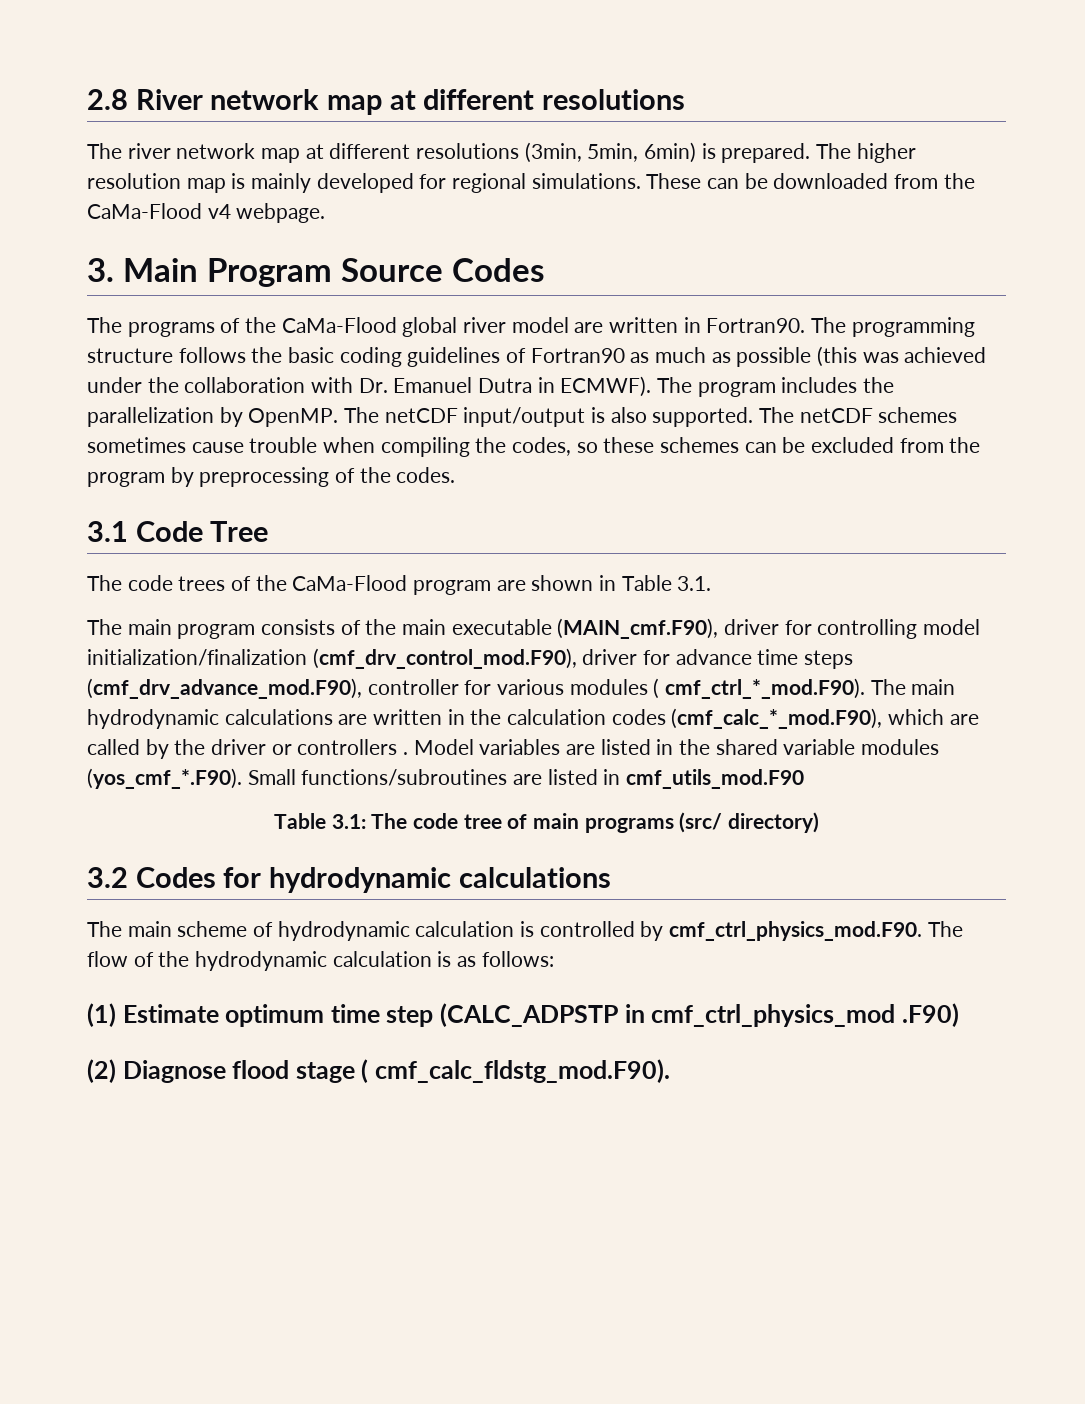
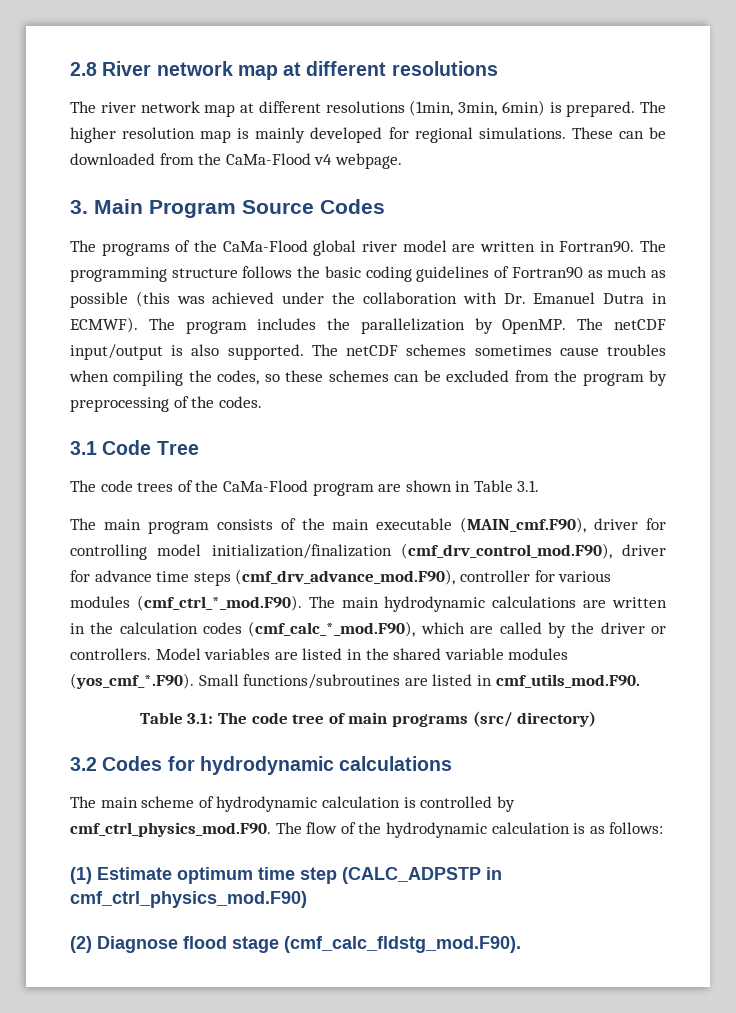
- The river network map at different resolutions (3min, 5min, 6min) is prepared.
+ The river network map at different resolutions (1min, 3min, 6min) is prepared.
- The netCDF schemes sometimes cause trouble when compiling the codes, so these schemes can be excluded from the program by preprocessing of the codes.
+ The netCDF schemes sometimes cause troubles when compiling the codes, so these schemes can be excluded from the program by preprocessing of the codes.
- The main program consists of the main executable (MAIN_cmf.F90), driver for controlling model initialization/finalization (cmf_drv_control_mod.F90), driver for advance time steps (cmf_drv_advance_mod.F90), controller for various modules ( cmf_ctrl_*_mod.F90). The main hydrodynamic calculations are written in the calculation codes (cmf_calc_*_mod.F90), which are called by the driver or controllers .
+ The main program consists of the main executable (MAIN_cmf.F90), driver for controlling model initialization/finalization (cmf_drv_control_mod.F90), driver for advance time steps (cmf_drv_advance_mod.F90), controller for various modules (cmf_ctrl_*_mod.F90). The main hydrodynamic calculations are written in the calculation codes (cmf_calc_*_mod.F90), which are called by the driver or controllers.
- Model variables are listed in the shared variable modules (yos_cmf_*.F90). Small functions/subroutines are listed in cmf_utils_mod.F90
+ Model variables are listed in the shared variable modules (yos_cmf_*.F90). Small functions/subroutines are listed in cmf_utils_mod.F90.
- (1) Estimate optimum time step (CALC_ADPSTP in cmf_ctrl_physics_mod .F90)
+ (1) Estimate optimum time step (CALC_ADPSTP in cmf_ctrl_physics_mod.F90)
- (2) Diagnose flood stage ( cmf_calc_fldstg_mod.F90).
+ (2) Diagnose flood stage (cmf_calc_fldstg_mod.F90).

